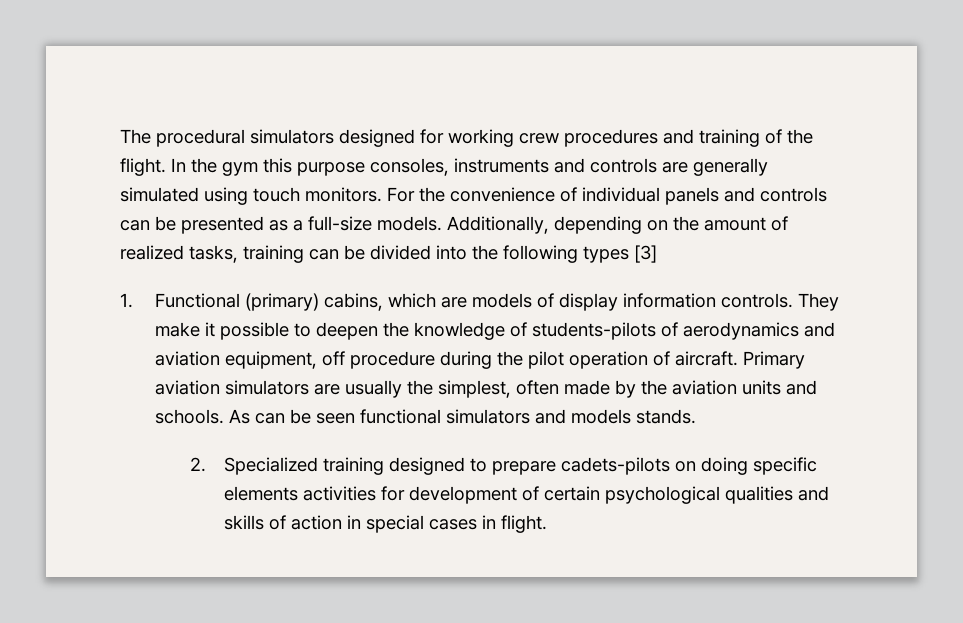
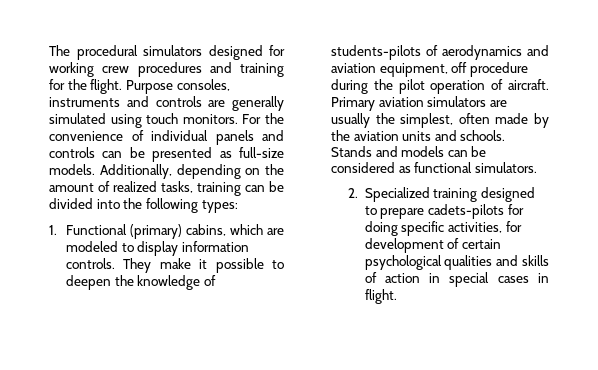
- The procedural simulators designed for working crew procedures and training of the flight.
+ The procedural simulators designed for working crew procedures and training for the flight.
- In the gym this purpose consoles, instruments and controls are generally simulated using touch monitors.
+ Purpose consoles, instruments and controls are generally simulated using touch monitors.
- For the convenience of individual panels and controls can be presented as a full-size models.
+ For the convenience of individual panels and controls can be presented as full-size models.
- Additionally, depending on the amount of realized tasks, training can be divided into the following types [3]
+ Additionally, depending on the amount of realized tasks, training can be divided into the following types:
- 1. Functional (primary) cabins, which are models of display information controls.
+ 1. Functional (primary) cabins, which are modeled to display information controls.
- As can be seen functional simulators and models stands.
+ Stands and models can be considered as functional simulators.
- 2. Specialized training designed to prepare cadets-pilots on doing specific elements activities for development of certain psychological qualities and skills of action in special cases in flight.
+ 2. Specialized training designed to prepare cadets-pilots for doing specific activities, for development of certain psychological qualities and skills of action in special cases in flight.

